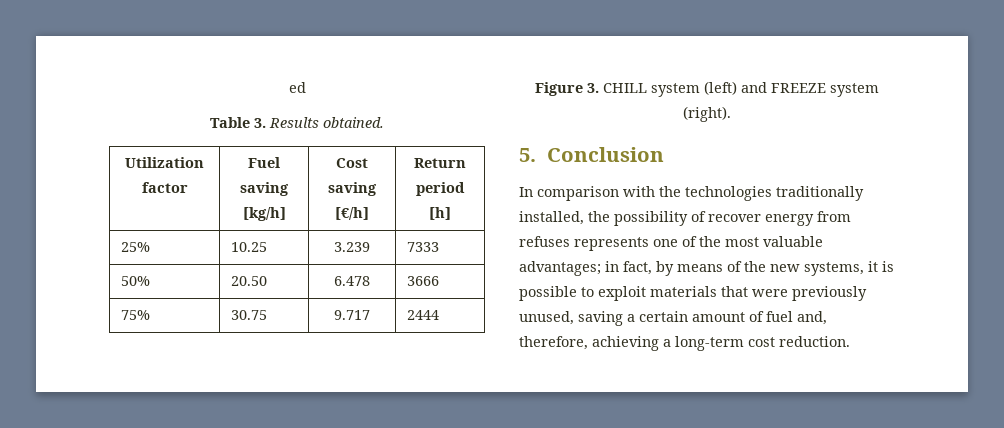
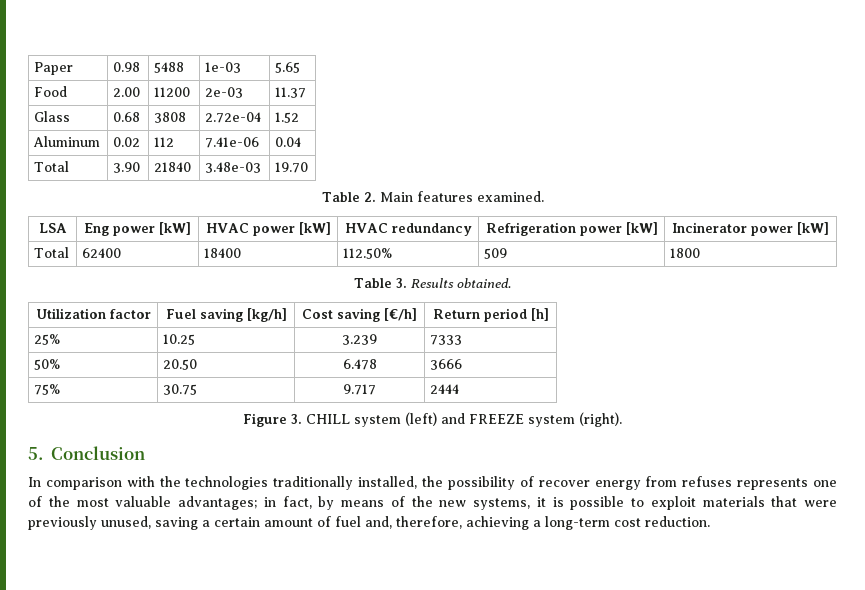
- ed
+ Paper | 0.98 | 5488 | 1e-03 | 5.65
+ Food | 2.00 | 11200 | 2e-03 | 11.37
+ Glass | 0.68 | 3808 | 2.72e-04 | 1.52
+ Aluminum | 0.02 | 112 | 7.41e-06 | 0.04
+ Total | 3.90 | 21840 | 3.48e-03 | 19.70
+ Table 2. Main features examined.
+ LSA | Eng power [kW] | HVAC power [kW] | HVAC redundancy | Refrigeration power [kW] | Incinerator power [kW]
+ Total | 62400 | 18400 | 112.50% | 509 | 1800

